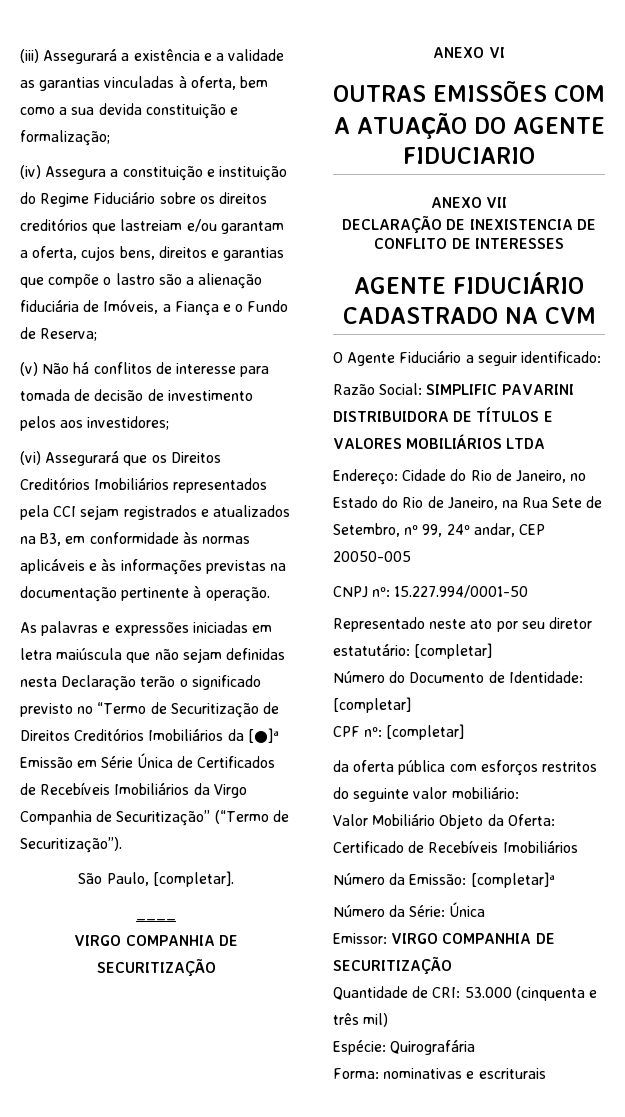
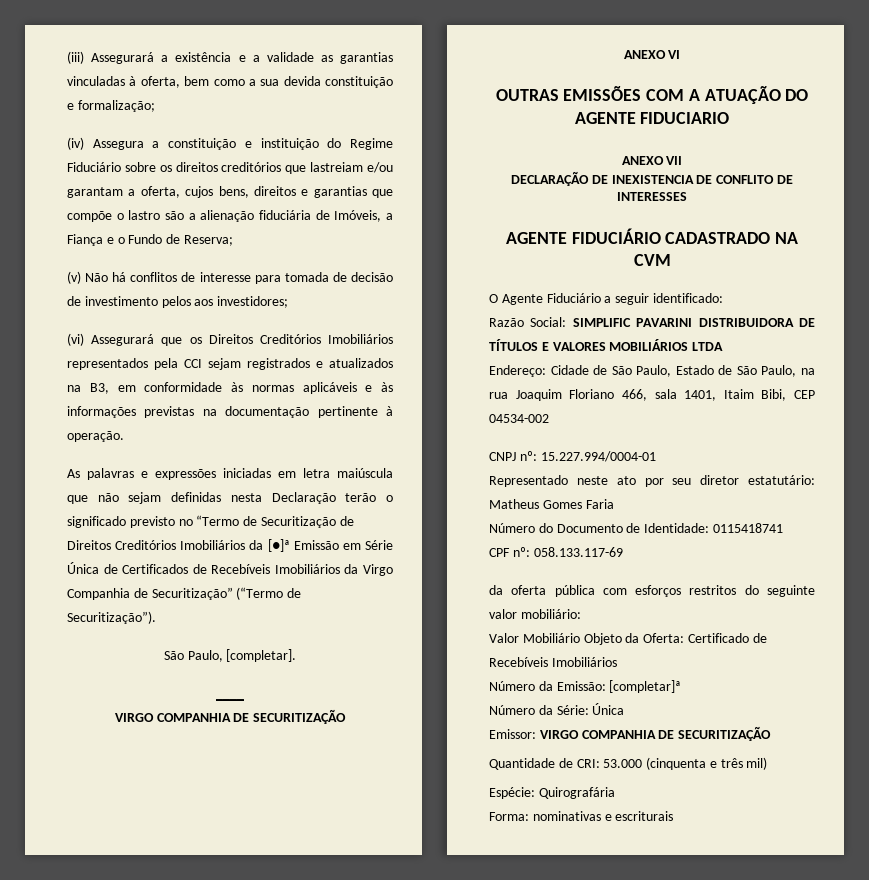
- Endereço: Cidade do Rio de Janeiro, no Estado do Rio de Janeiro, na Rua Sete de Setembro, nº 99, 24º andar, CEP 20050-005
+ Endereço: Cidade de São Paulo, Estado de São Paulo, na rua Joaquim Floriano 466, sala 1401, Itaim Bibi, CEP 04534-002
- CNPJ nº: 15.227.994/0001-50
+ CNPJ nº: 15.227.994/0004-01
- Representado neste ato por seu diretor estatutário: [completar]
+ Representado neste ato por seu diretor estatutário: Matheus Gomes Faria
- Número do Documento de Identidade: [completar]
+ Número do Documento de Identidade: 0115418741
- CPF nº: [completar]
+ CPF nº: 058.133.117-69

